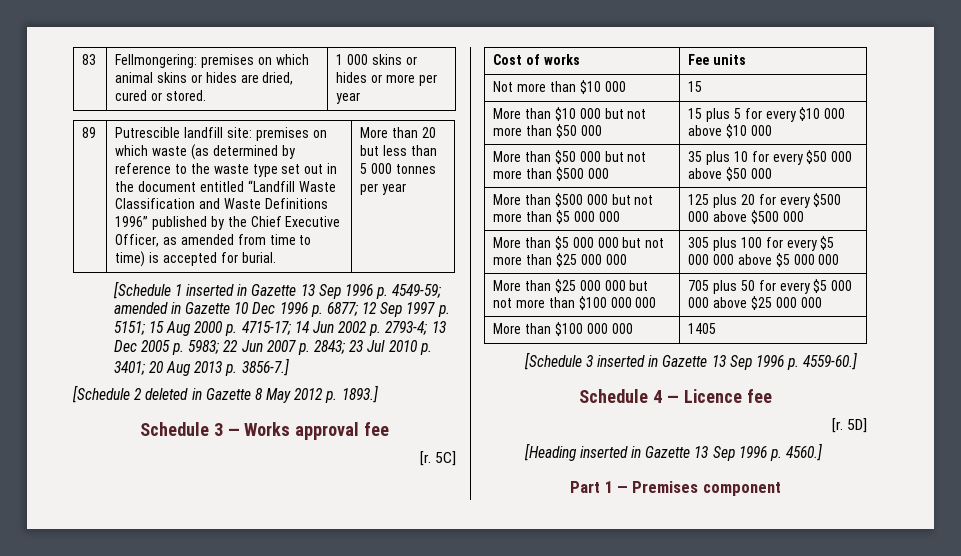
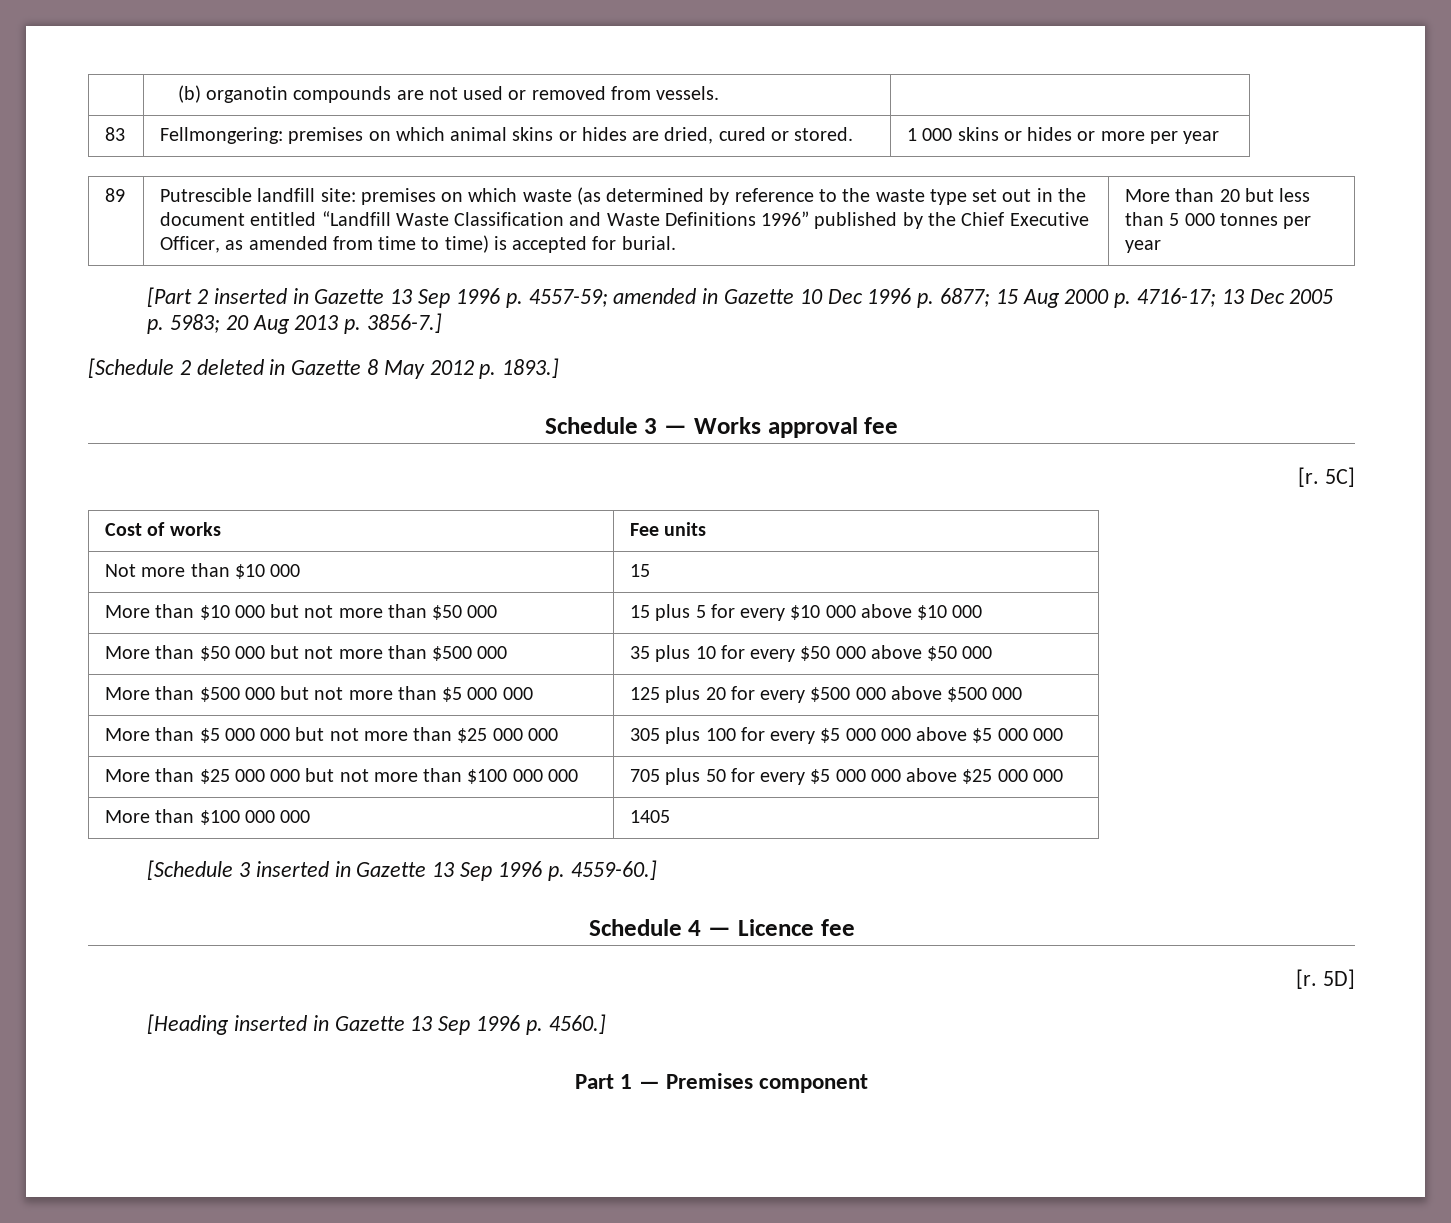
+ | (b) organotin compounds are not used or removed from vessels. |
- [Schedule 1 inserted in Gazette 13 Sep 1996 p. 4549-59; amended in Gazette 10 Dec 1996 p. 6877; 12 Sep 1997 p. 5151; 15 Aug 2000 p. 4715-17; 14 Jun 2002 p. 2793-4; 13 Dec 2005 p. 5983; 22 Jun 2007 p. 2843; 23 Jul 2010 p. 3401; 20 Aug 2013 p. 3856-7.]
+ [Part 2 inserted in Gazette 13 Sep 1996 p. 4557-59; amended in Gazette 10 Dec 1996 p. 6877; 15 Aug 2000 p. 4716-17; 13 Dec 2005 p. 5983; 20 Aug 2013 p. 3856-7.]

